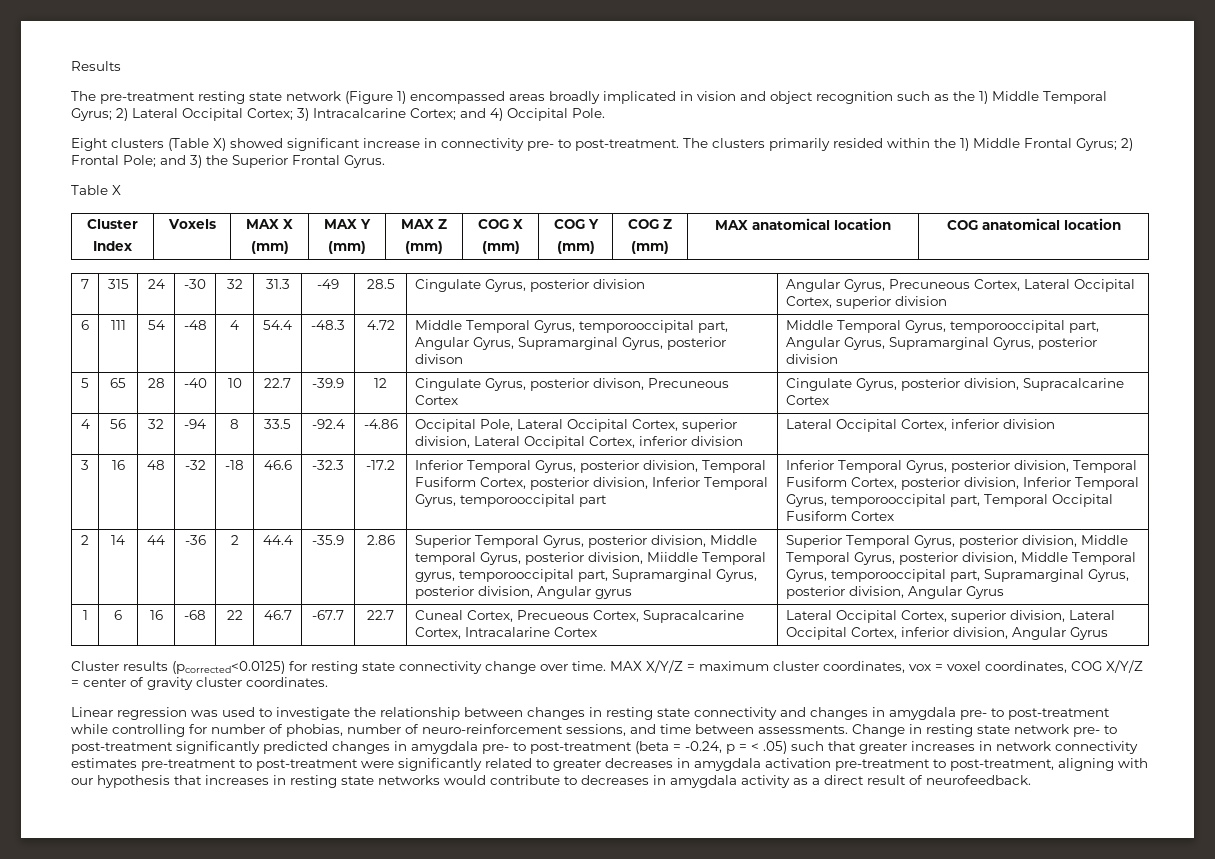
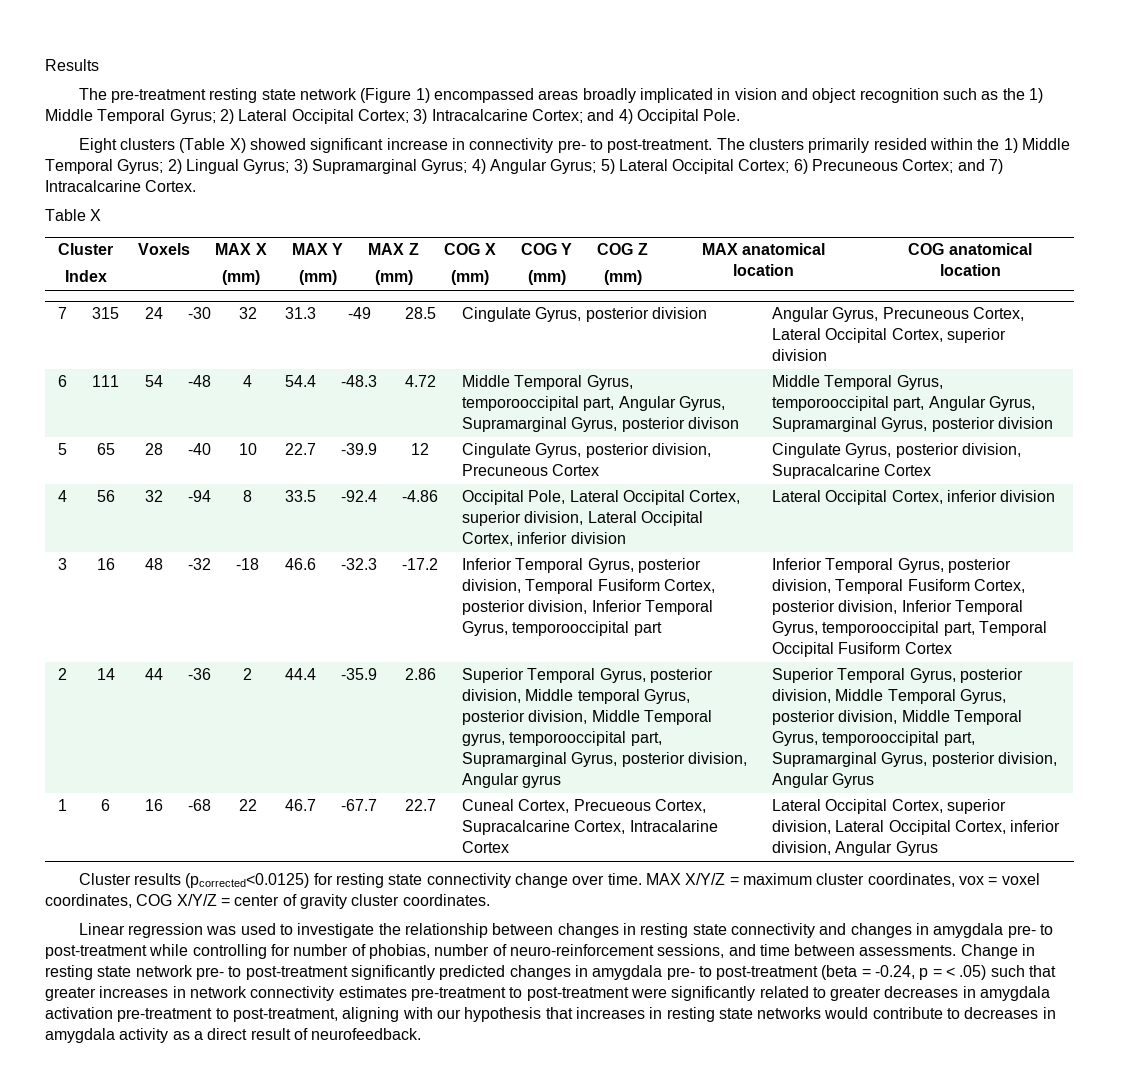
- The clusters primarily resided within the 1) Middle Frontal Gyrus; 2) Frontal Pole; and 3) the Superior Frontal Gyrus.
+ The clusters primarily resided within the 1) Middle Temporal Gyrus; 2) Lingual Gyrus; 3) Supramarginal Gyrus; 4) Angular Gyrus; 5) Lateral Occipital Cortex; 6) Precuneous Cortex; and 7) Intracalcarine Cortex.
- 5 | 65 | 28 | -40 | 10 | 22.7 | -39.9 | 12 | Cingulate Gyrus, posterior divison, Precuneous Cortex | Cingulate Gyrus, posterior division, Supracalcarine Cortex
+ 5 | 65 | 28 | -40 | 10 | 22.7 | -39.9 | 12 | Cingulate Gyrus, posterior division, Precuneous Cortex | Cingulate Gyrus, posterior division, Supracalcarine Cortex
- Superior Temporal Gyrus, posterior division, Middle temporal Gyrus, posterior division, Miiddle Temporal gyrus, temporooccipital part, Supramarginal Gyrus, posterior division, Angular gyrus
+ Superior Temporal Gyrus, posterior division, Middle temporal Gyrus, posterior division, Middle Temporal gyrus, temporooccipital part, Supramarginal Gyrus, posterior division, Angular gyrus

